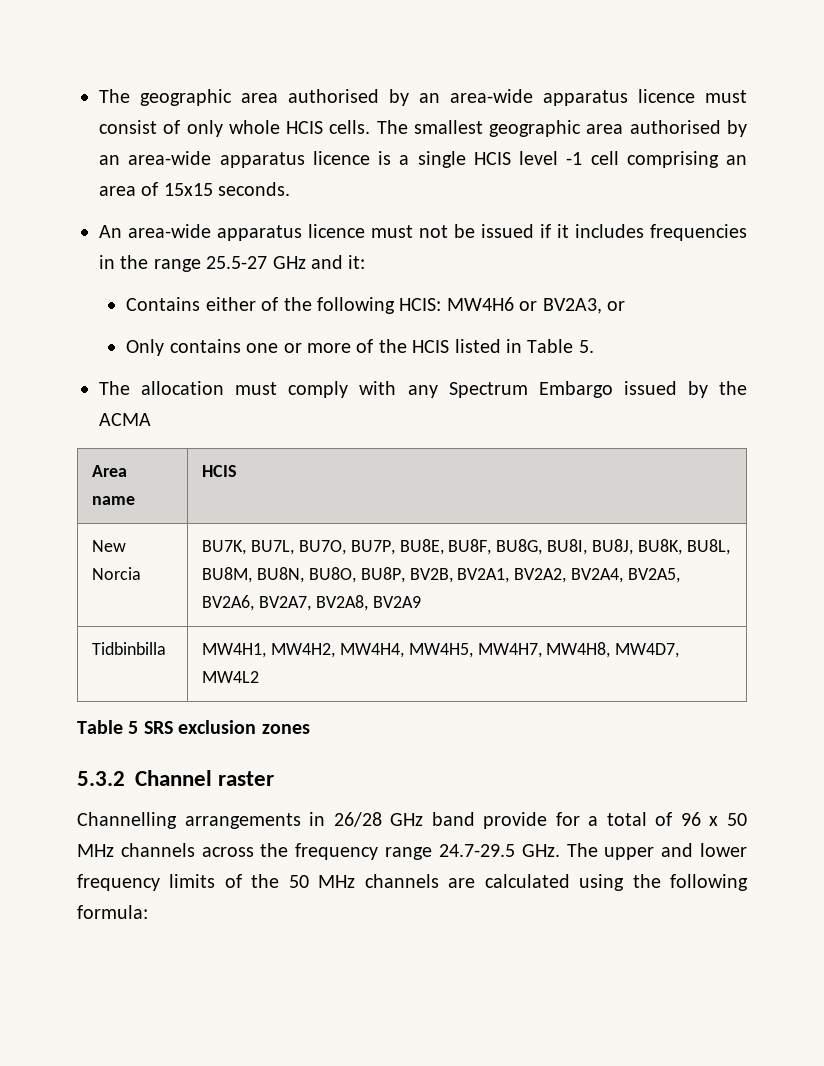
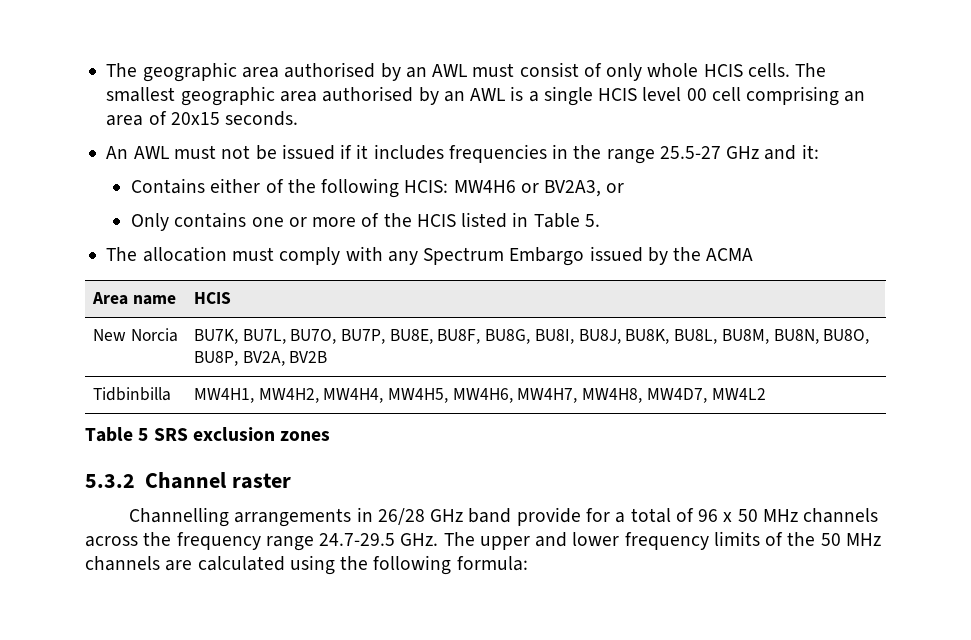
- The geographic area authorised by an area-wide apparatus licence must consist of only whole HCIS cells.
+ The geographic area authorised by an AWL must consist of only whole HCIS cells.
- The smallest geographic area authorised by an area-wide apparatus licence is a single HCIS level -1 cell comprising an area of 15x15 seconds.
+ The smallest geographic area authorised by an AWL is a single HCIS level 00 cell comprising an area of 20x15 seconds.
- An area-wide apparatus licence must not be issued if it includes frequencies in the range 25.5-27 GHz and it:
+ An AWL must not be issued if it includes frequencies in the range 25.5-27 GHz and it:
- New Norcia | BU7K, BU7L, BU7O, BU7P, BU8E, BU8F, BU8G, BU8I, BU8J, BU8K, BU8L, BU8M, BU8N, BU8O, BU8P, BV2B, BV2A1, BV2A2, BV2A4, BV2A5, BV2A6, BV2A7, BV2A8, BV2A9
+ New Norcia | BU7K, BU7L, BU7O, BU7P, BU8E, BU8F, BU8G, BU8I, BU8J, BU8K, BU8L, BU8M, BU8N, BU8O, BU8P, BV2A, BV2B
- Tidbinbilla | MW4H1, MW4H2, MW4H4, MW4H5, MW4H7, MW4H8, MW4D7, MW4L2
+ Tidbinbilla | MW4H1, MW4H2, MW4H4, MW4H5, MW4H6, MW4H7, MW4H8, MW4D7, MW4L2

